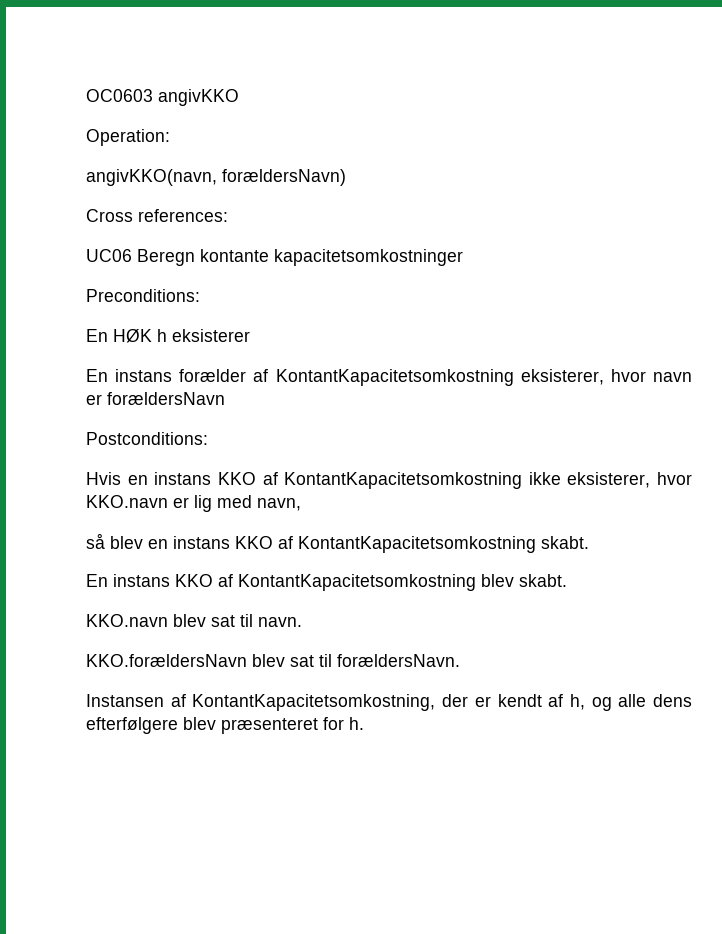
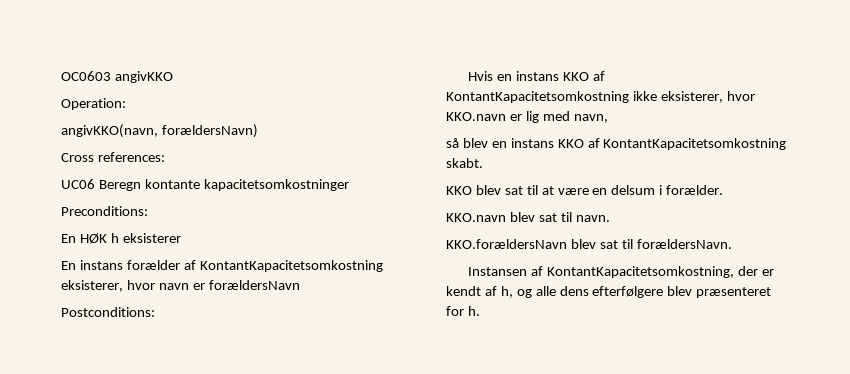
- En instans KKO af KontantKapacitetsomkostning blev skabt.
+ KKO blev sat til at være en delsum i forælder.

